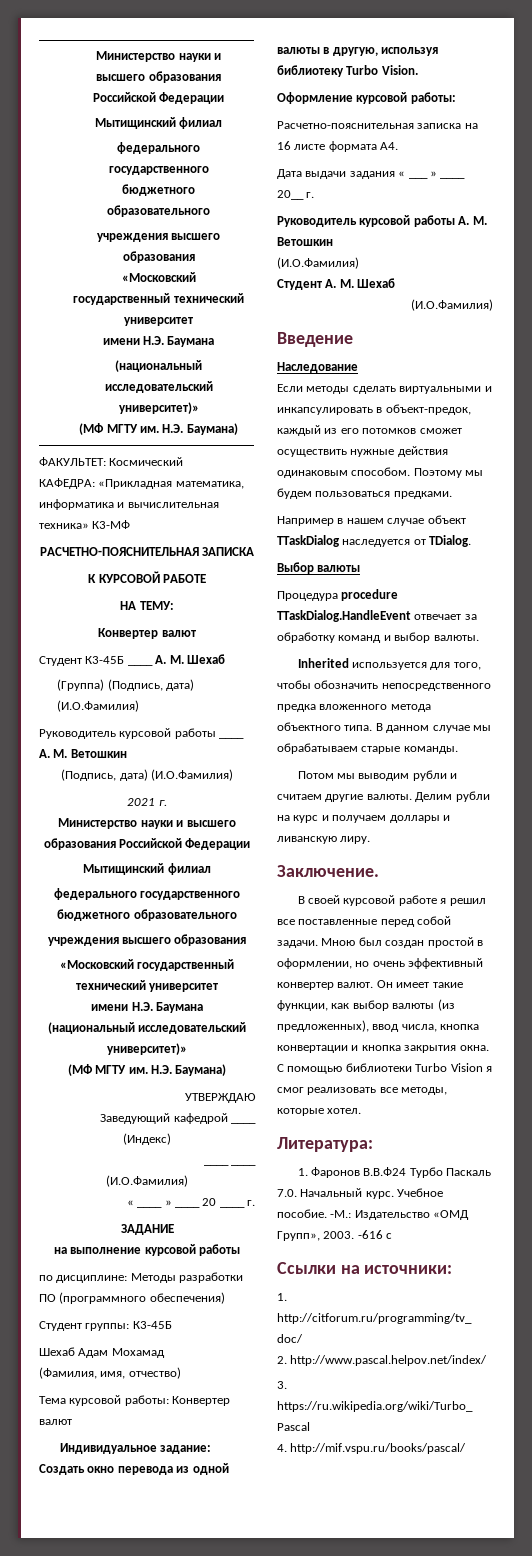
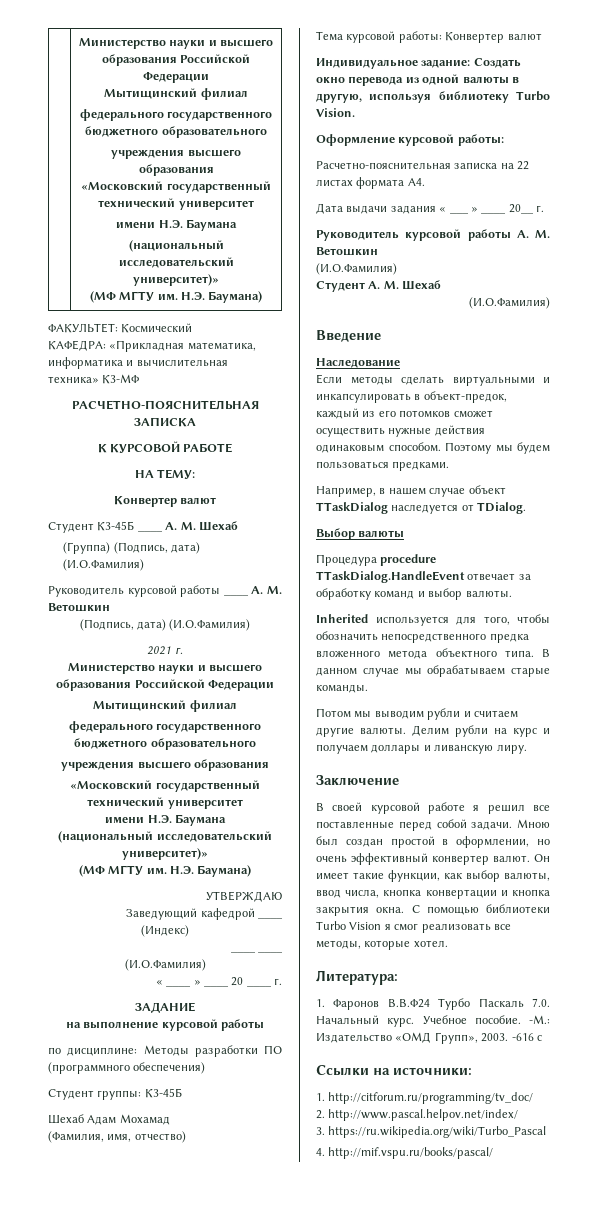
- Расчетно-пояснительная записка на 16 листе формата А4.
+ Расчетно-пояснительная записка на 22 листах формата А4.
- Например в нашем случае объект TTaskDialog наследуется от TDialog.
+ Например, в нашем случае объект TTaskDialog наследуется от TDialog.
- Заключение.
+ Заключение
- Он имеет такие функции, как выбор валюты (из предложенных), ввод числа, кнопка конвертации и кнопка закрытия окна.
+ Он имеет такие функции, как выбор валюты, ввод числа, кнопка конвертации и кнопка закрытия окна.

